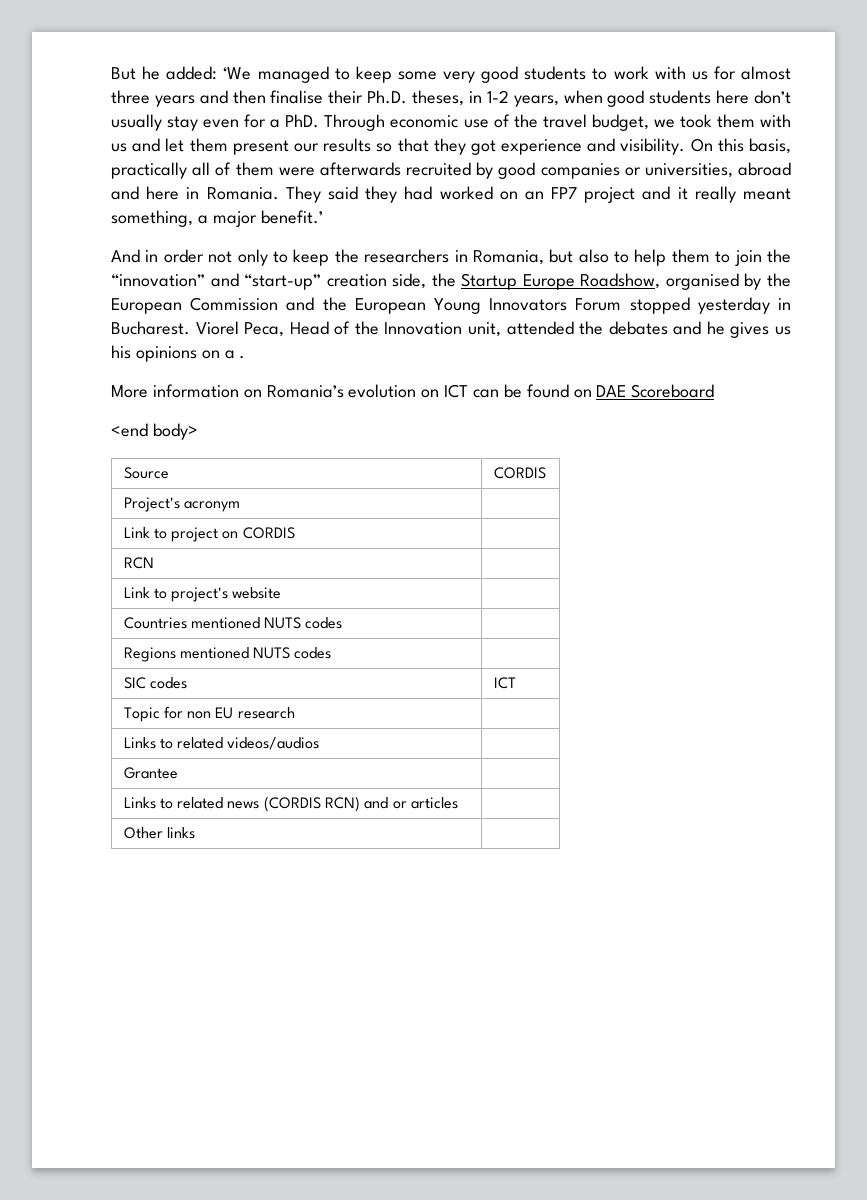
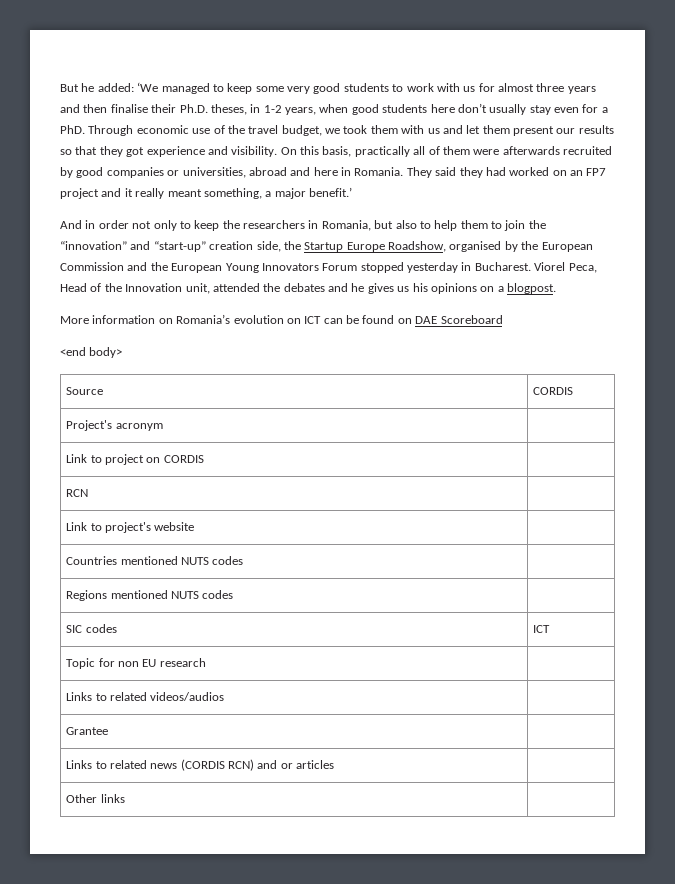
- Viorel Peca, Head of the Innovation unit, attended the debates and he gives us his opinions on a .
+ Viorel Peca, Head of the Innovation unit, attended the debates and he gives us his opinions on a blogpost.

